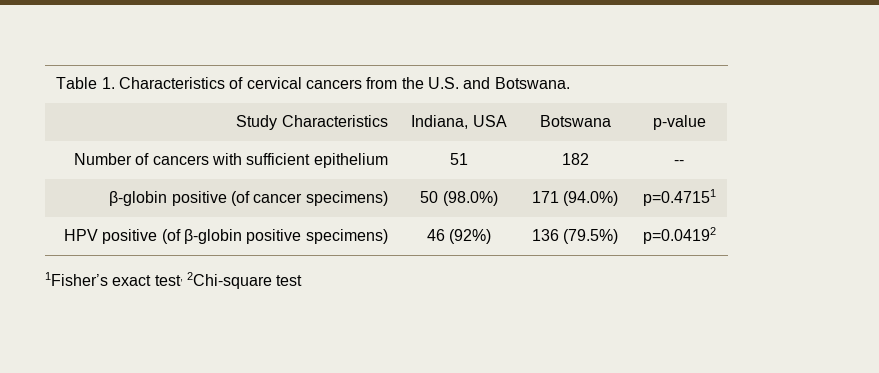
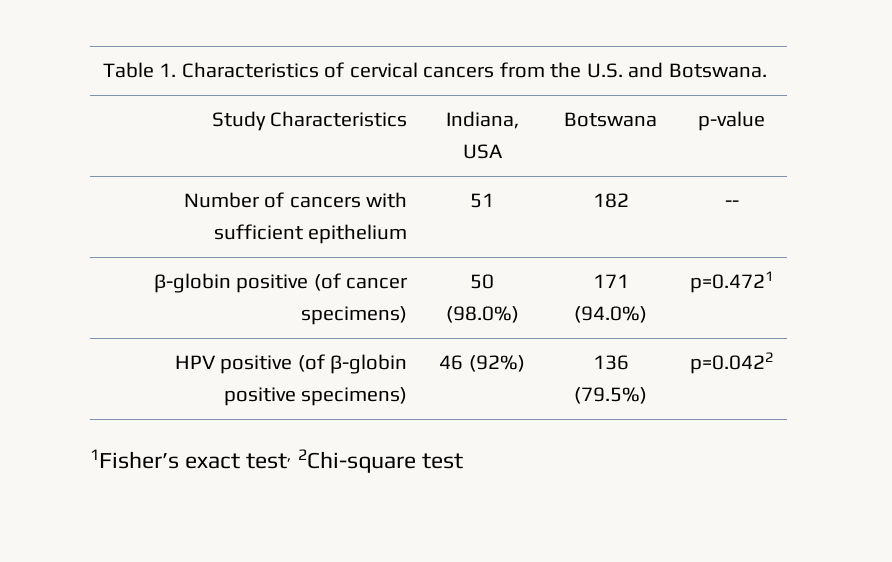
- β-globin positive (of cancer specimens) | 50 (98.0%) | 171 (94.0%) | p=0.47151
+ β-globin positive (of cancer specimens) | 50 (98.0%) | 171 (94.0%) | p=0.4721
- HPV positive (of β-globin positive specimens) | 46 (92%) | 136 (79.5%) | p=0.04192
+ HPV positive (of β-globin positive specimens) | 46 (92%) | 136 (79.5%) | p=0.0422

